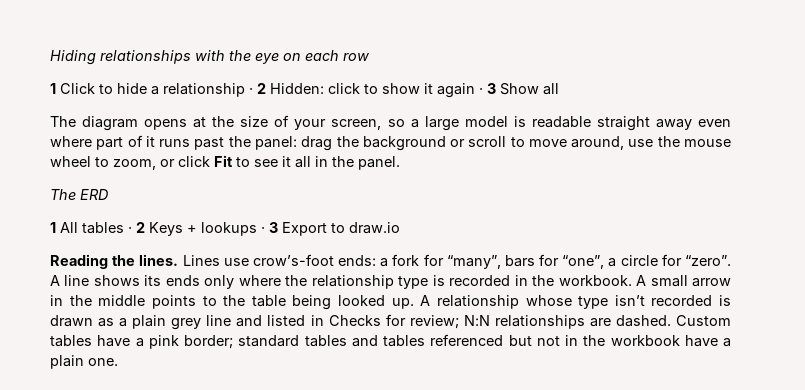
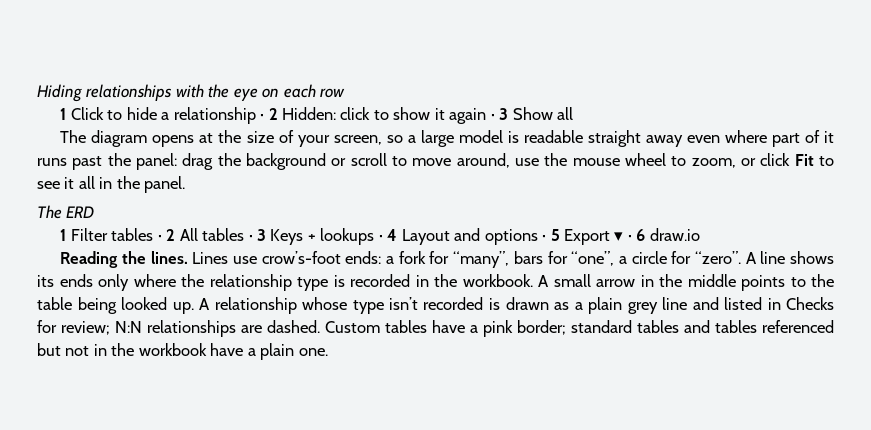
- 1 All tables · 2 Keys + lookups · 3 Export to draw.io
+ 1 Filter tables · 2 All tables · 3 Keys + lookups · 4 Layout and options · 5 Export ▾ · 6 draw.io

